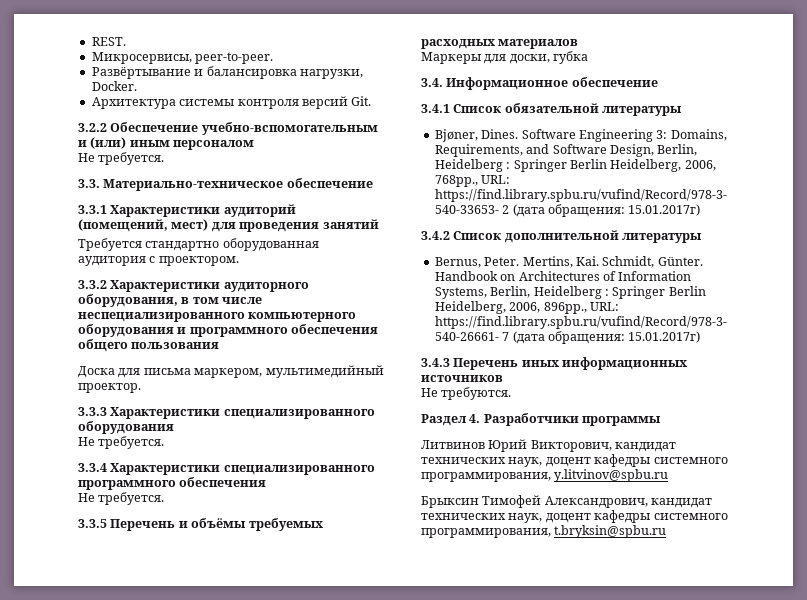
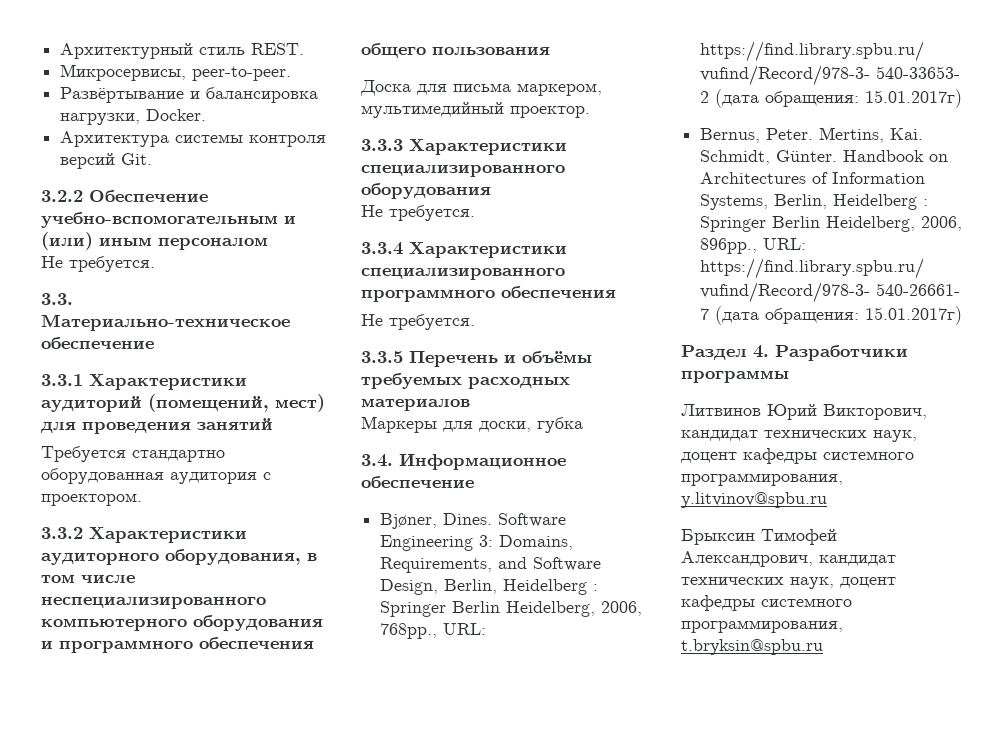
- REST.
+ Архитектурный стиль REST.
- 3.4.1 Список обязательной литературы
- 3.4.2 Список дополнительной литературы
- 3.4.3 Перечень иных информационных источников
- Не требуются.

